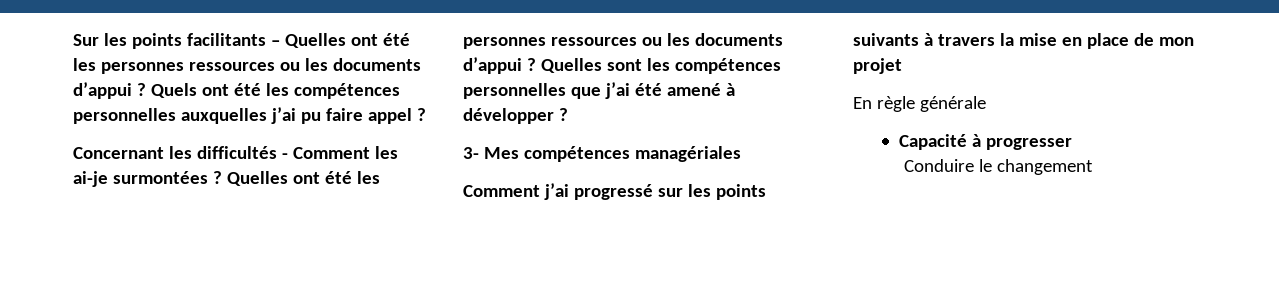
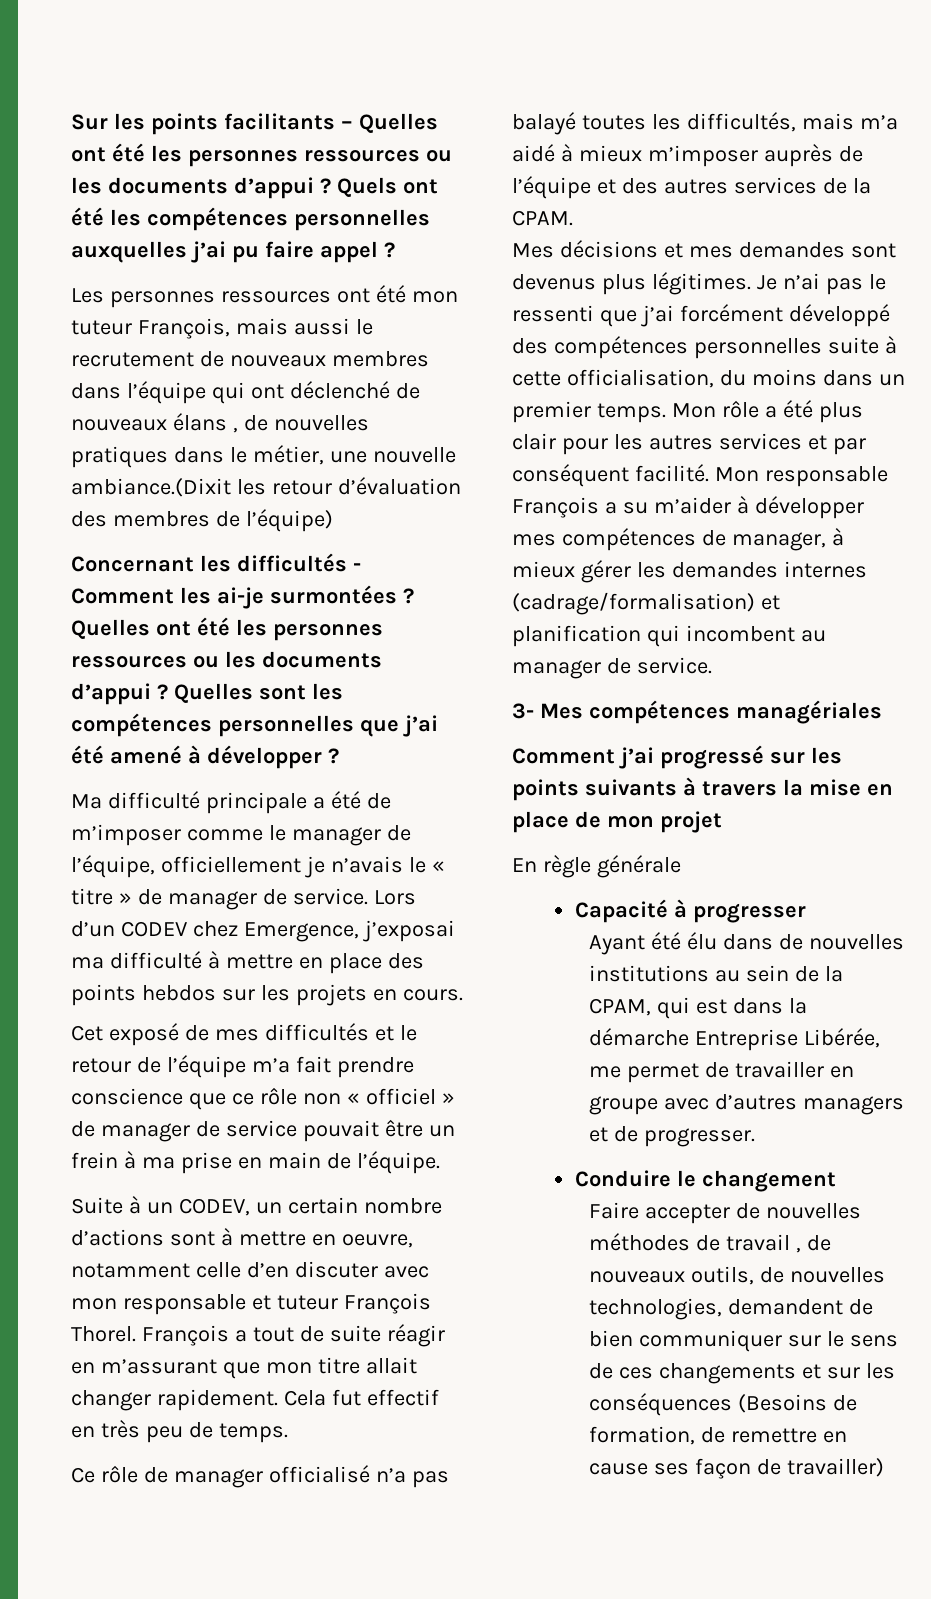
+ Les personnes ressources ont été mon tuteur François, mais aussi le recrutement de nouveaux membres dans l’équipe qui ont déclenché de nouveaux élans , de nouvelles pratiques dans le métier, une nouvelle ambiance.(Dixit les retour d’évaluation des membres de l’équipe)
+ Ma difficulté principale a été de m’imposer comme le manager de l’équipe, officiellement je n’avais le « titre » de manager de service. Lors d’un CODEV chez Emergence, j’exposai ma difficulté à mettre en place des points hebdos sur les projets en cours.
+ Cet exposé de mes difficultés et le retour de l’équipe m’a fait prendre conscience que ce rôle non « officiel » de manager de service pouvait être un frein à ma prise en main de l’équipe.
+ Suite à un CODEV, un certain nombre d’actions sont à mettre en oeuvre, notamment celle d’en discuter avec mon responsable et tuteur François Thorel. François a tout de suite réagir en m’assurant que mon titre allait changer rapidement. Cela fut effectif en très peu de temps.
+ Ce rôle de manager officialisé n’a pas balayé toutes les difficultés, mais m’a aidé à mieux m’imposer auprès de l’équipe et des autres services de la CPAM.
+ Mes décisions et mes demandes sont devenus plus légitimes. Je n’ai pas le ressenti que j’ai forcément développé des compétences personnelles suite à cette officialisation, du moins dans un premier temps. Mon rôle a été plus clair pour les autres services et par conséquent facilité. Mon responsable François a su m’aider à développer mes compétences de manager, à mieux gérer les demandes internes (cadrage/formalisation) et planification qui incombent au manager de service.
+ Ayant été élu dans de nouvelles institutions au sein de la CPAM, qui est dans la démarche Entreprise Libérée, me permet de travailler en groupe avec d’autres managers et de progresser.
  Conduire le changement
+ Faire accepter de nouvelles méthodes de travail , de nouveaux outils, de nouvelles technologies, demandent de bien communiquer sur le sens de ces changements et sur les conséquences (Besoins de formation, de remettre en cause ses façon de travailler)

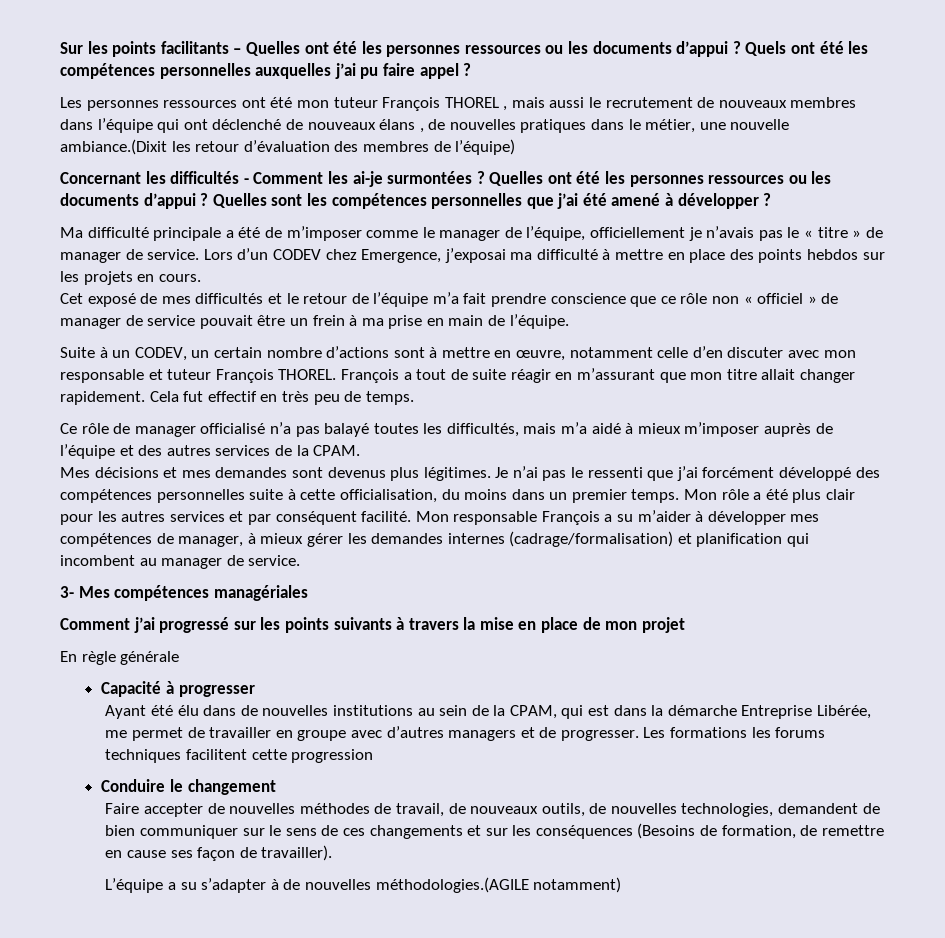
- Les personnes ressources ont été mon tuteur François, mais aussi le recrutement de nouveaux membres dans l’équipe qui ont déclenché de nouveaux élans , de nouvelles pratiques dans le métier, une nouvelle ambiance.(Dixit les retour d’évaluation des membres de l’équipe)
+ Les personnes ressources ont été mon tuteur François THOREL , mais aussi le recrutement de nouveaux membres dans l’équipe qui ont déclenché de nouveaux élans , de nouvelles pratiques dans le métier, une nouvelle ambiance.(Dixit les retour d’évaluation des membres de l’équipe)
- Ma difficulté principale a été de m’imposer comme le manager de l’équipe, officiellement je n’avais le « titre » de manager de service.
+ Ma difficulté principale a été de m’imposer comme le manager de l’équipe, officiellement je n’avais pas le « titre » de manager de service.
- Suite à un CODEV, un certain nombre d’actions sont à mettre en oeuvre, notamment celle d’en discuter avec mon responsable et tuteur François Thorel.
+ Suite à un CODEV, un certain nombre d’actions sont à mettre en œuvre, notamment celle d’en discuter avec mon responsable et tuteur François THOREL.
+ Les formations les forums techniques facilitent cette progression
- Faire accepter de nouvelles méthodes de travail , de nouveaux outils, de nouvelles technologies, demandent de bien communiquer sur le sens de ces changements et sur les conséquences (Besoins de formation, de remettre en cause ses façon de travailler)
+ Faire accepter de nouvelles méthodes de travail, de nouveaux outils, de nouvelles technologies, demandent de bien communiquer sur le sens de ces changements et sur les conséquences (Besoins de formation, de remettre en cause ses façon de travailler).
+ L’équipe a su s’adapter à de nouvelles méthodologies.(AGILE notamment)

